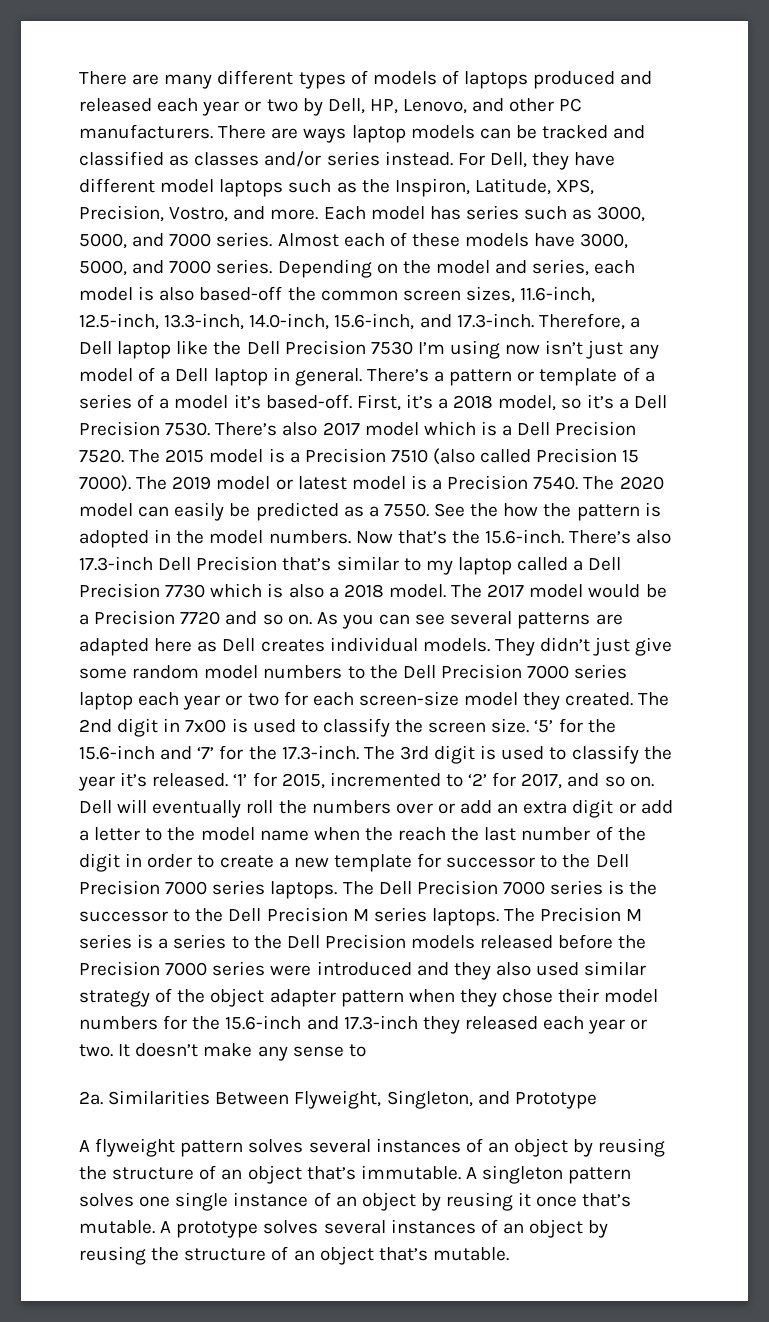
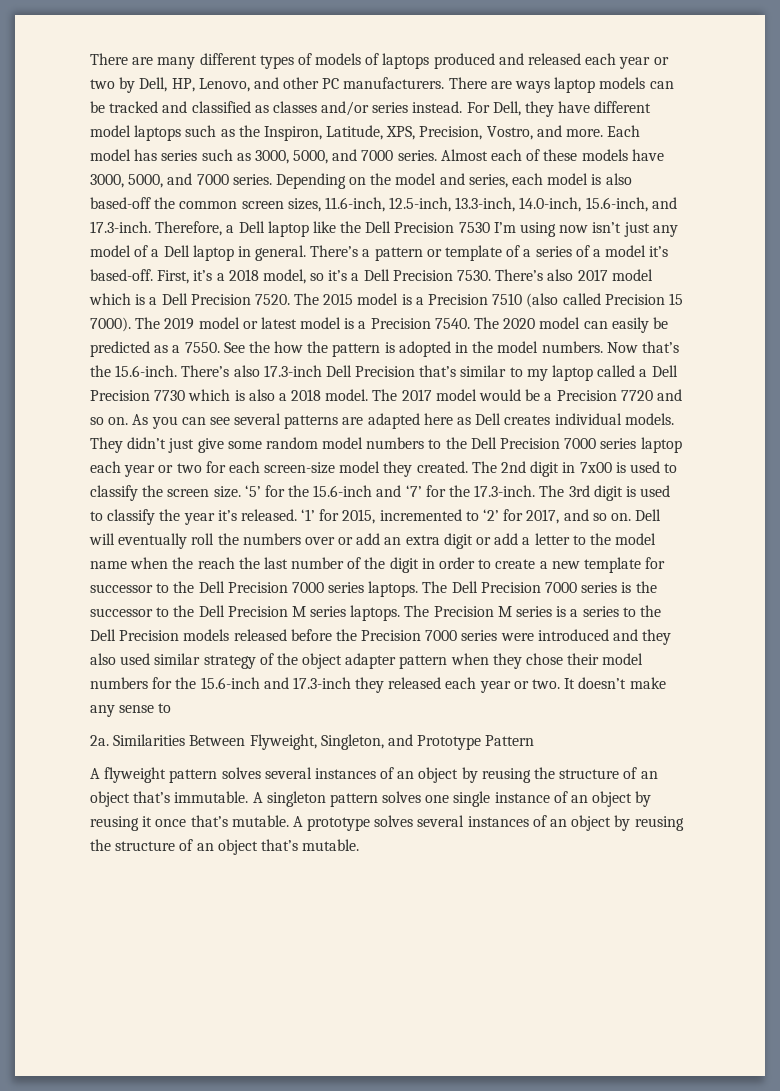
- Similarities Between Flyweight, Singleton, and Prototype
+ Similarities Between Flyweight, Singleton, and Prototype Pattern

